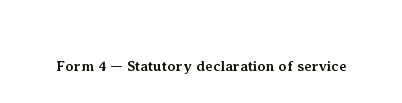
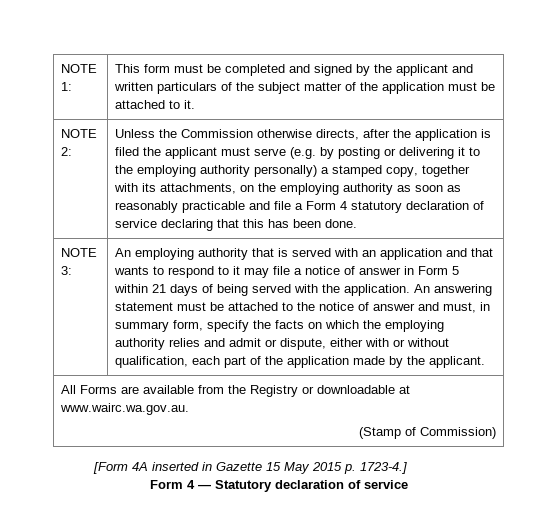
+ NOTE 1: | This form must be completed and signed by the applicant and written particulars of the subject matter of the application must be attached to it.
+ NOTE 2: | Unless the Commission otherwise directs, after the application is filed the applicant must serve (e.g. by posting or delivering it to the employing authority personally) a stamped copy, together with its attachments, on the employing authority as soon as reasonably practicable and file a Form 4 statutory declaration of service declaring that this has been done.
+ NOTE 3: | An employing authority that is served with an application and that wants to respond to it may file a notice of answer in Form 5 within 21 days of being served with the application. An answering statement must be attached to the notice of answer and must, in summary form, specify the facts on which the employing authority relies and admit or dispute, either with or without qualification, each part of the application made by the applicant.
+ All Forms are available from the Registry or downloadable at www.wairc.wa.gov.au.
+ (Stamp of Commission)
+ [Form 4A inserted in Gazette 15 May 2015 p. 1723-4.]

